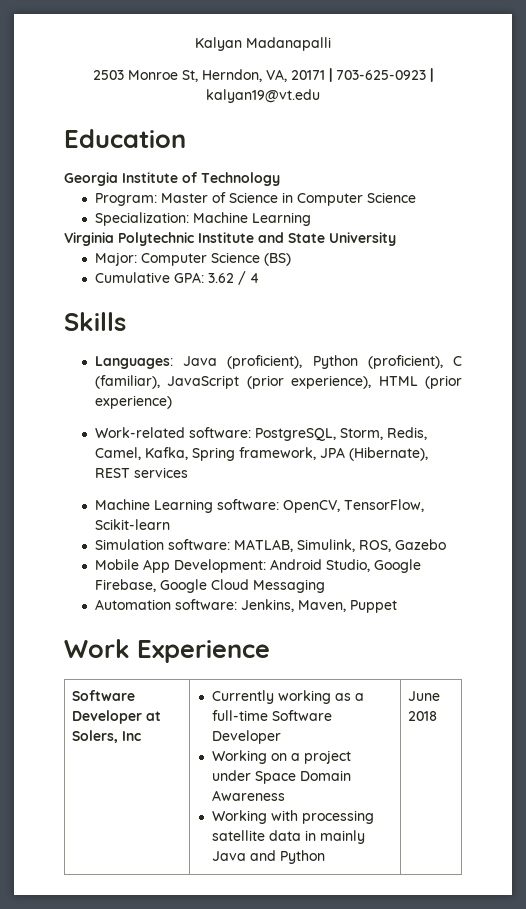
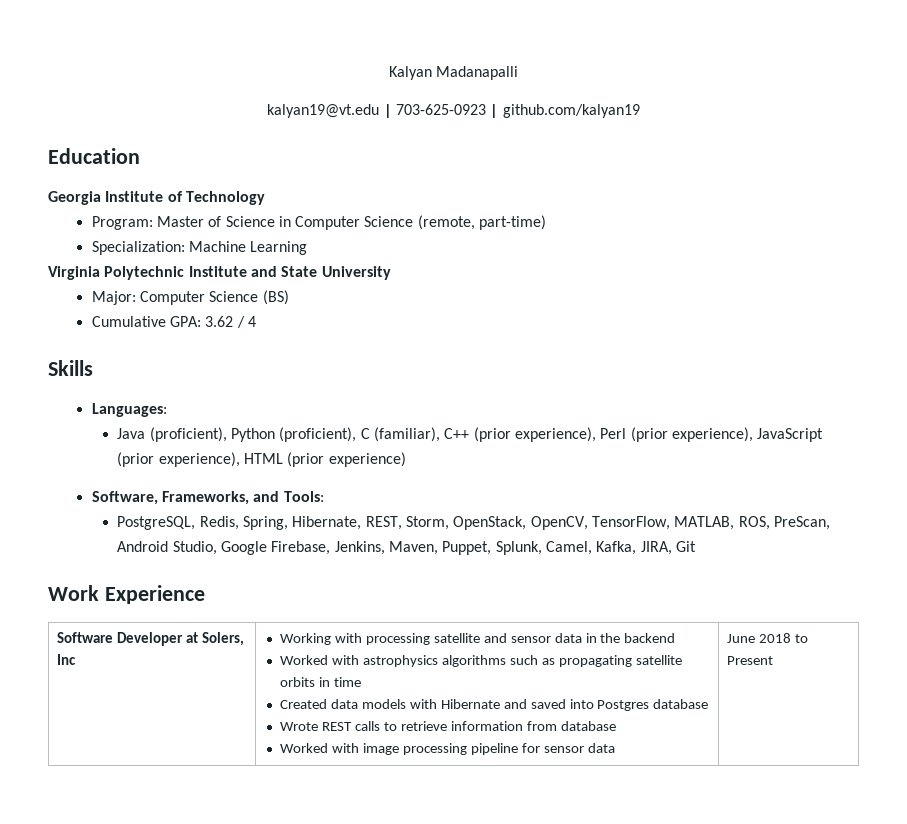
- 2503 Monroe St, Herndon, VA, 20171 | 703-625-0923 | kalyan19@vt.edu
+ kalyan19@vt.edu | 703-625-0923 | github.com/kalyan19
- Program: Master of Science in Computer Science
+ Program: Master of Science in Computer Science (remote, part-time)
- Languages: Java (proficient), Python (proficient), C (familiar), JavaScript (prior experience), HTML (prior experience)
+ Languages:
+ Java (proficient), Python (proficient), C (familiar), C++ (prior experience), Perl (prior experience), JavaScript (prior experience), HTML (prior experience)
- Work-related software: PostgreSQL, Storm, Redis, Camel, Kafka, Spring framework, JPA (Hibernate), REST services
- Machine Learning software: OpenCV, TensorFlow, Scikit-learn
- Simulation software: MATLAB, Simulink, ROS, Gazebo
- Mobile App Development: Android Studio, Google Firebase, Google Cloud Messaging
- Automation software: Jenkins, Maven, Puppet
+ Software, Frameworks, and Tools:
+ PostgreSQL, Redis, Spring, Hibernate, REST, Storm, OpenStack, OpenCV, TensorFlow, MATLAB, ROS, PreScan, Android Studio, Google Firebase, Jenkins, Maven, Puppet, Splunk, Camel, Kafka, JIRA, Git
- Currently working as a full-time Software Developer
- Working on a project under Space Domain Awareness
- Working with processing satellite data in mainly Java and Python
+ Working with processing satellite and sensor data in the backend
+ Worked with astrophysics algorithms such as propagating satellite orbits in time
+ Created data models with Hibernate and saved into Postgres database
+ Wrote REST calls to retrieve information from database
+ Worked with image processing pipeline for sensor data
- June 2018
+ June 2018 to Present

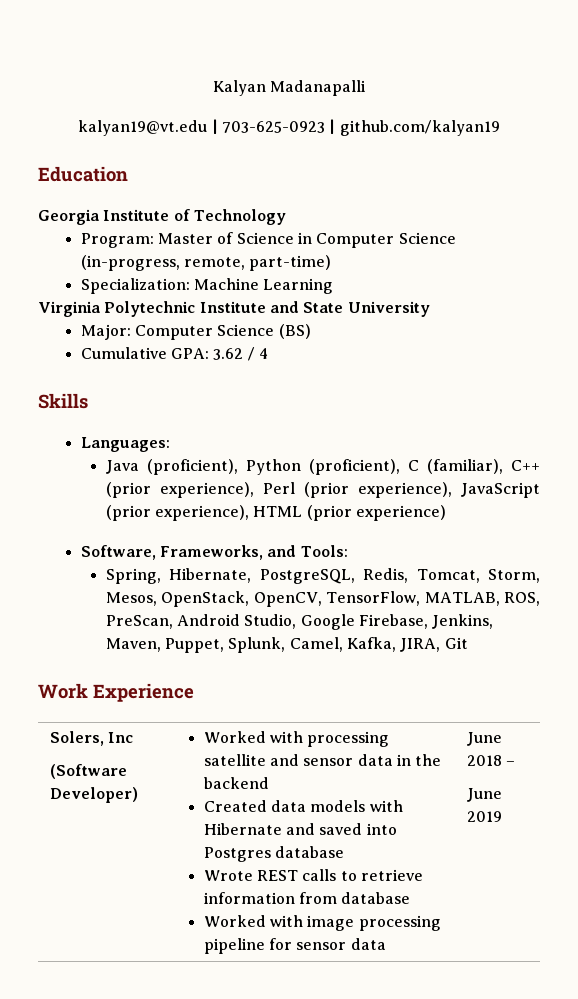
- Program: Master of Science in Computer Science (remote, part-time)
+ Program: Master of Science in Computer Science (in-progress, remote, part-time)
- PostgreSQL, Redis, Spring, Hibernate, REST, Storm, OpenStack, OpenCV, TensorFlow, MATLAB, ROS, PreScan, Android Studio, Google Firebase, Jenkins, Maven, Puppet, Splunk, Camel, Kafka, JIRA, Git
+ Spring, Hibernate, PostgreSQL, Redis, Tomcat, Storm, Mesos, OpenStack, OpenCV, TensorFlow, MATLAB, ROS, PreScan, Android Studio, Google Firebase, Jenkins, Maven, Puppet, Splunk, Camel, Kafka, JIRA, Git
- Software Developer at Solers, Inc
+ Solers, Inc
- Working with processing satellite and sensor data in the backend
+ (Software Developer) | Worked with processing satellite and sensor data in the backend
- Worked with astrophysics algorithms such as propagating satellite orbits in time
- June 2018 to Present
+ June 2018 –
+ June 2019

